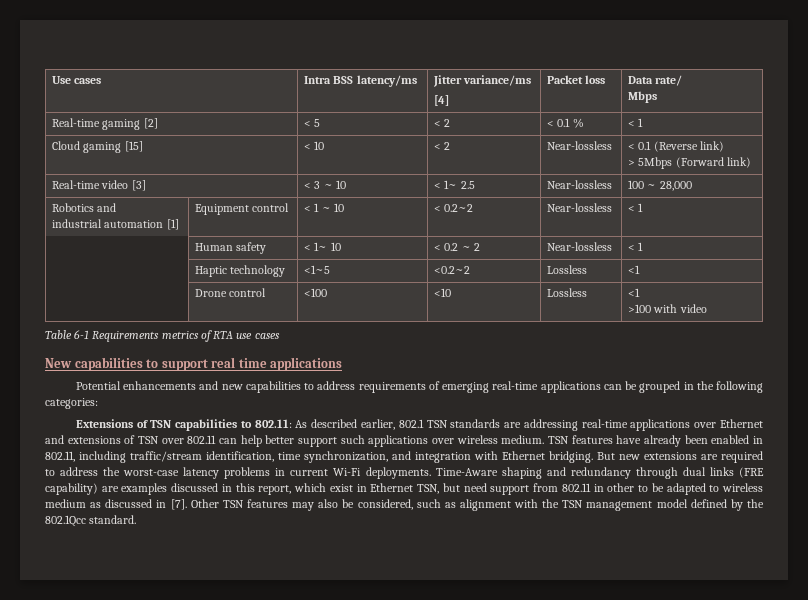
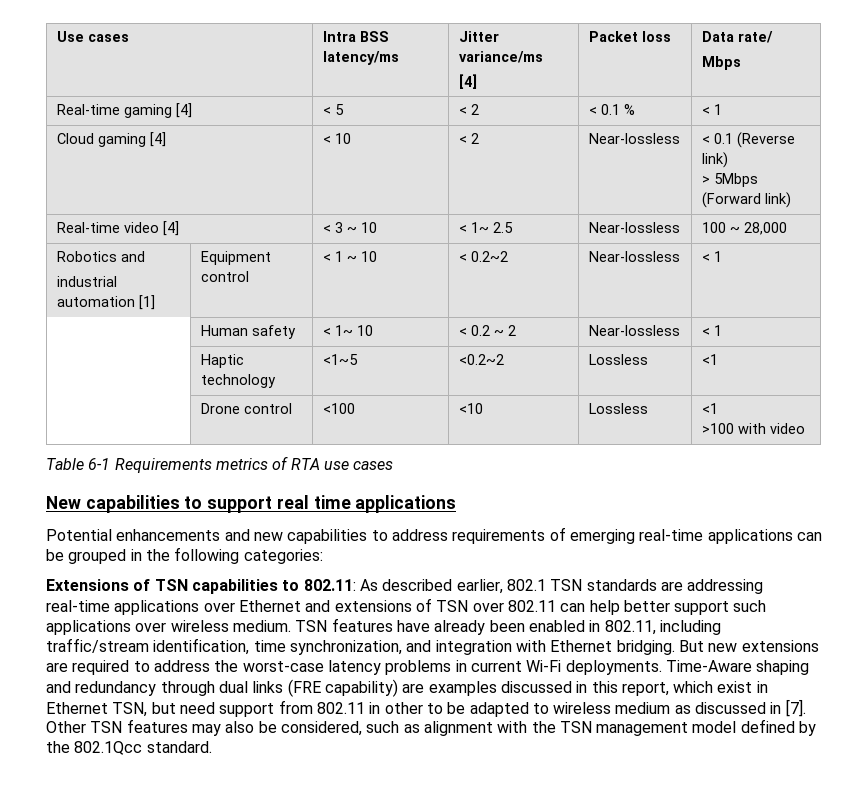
- Real-time gaming [2] | < 5 | < 2 | < 0.1 % | < 1
+ Real-time gaming [4] | < 5 | < 2 | < 0.1 % | < 1
- Cloud gaming [15] | < 10 | < 2 | Near-lossless | < 0.1 (Reverse link)
+ Cloud gaming [4] | < 10 | < 2 | Near-lossless | < 0.1 (Reverse link)
- Real-time video [3] | < 3 ~ 10 | < 1~ 2.5 | Near-lossless | 100 ~ 28,000
+ Real-time video [4] | < 3 ~ 10 | < 1~ 2.5 | Near-lossless | 100 ~ 28,000

